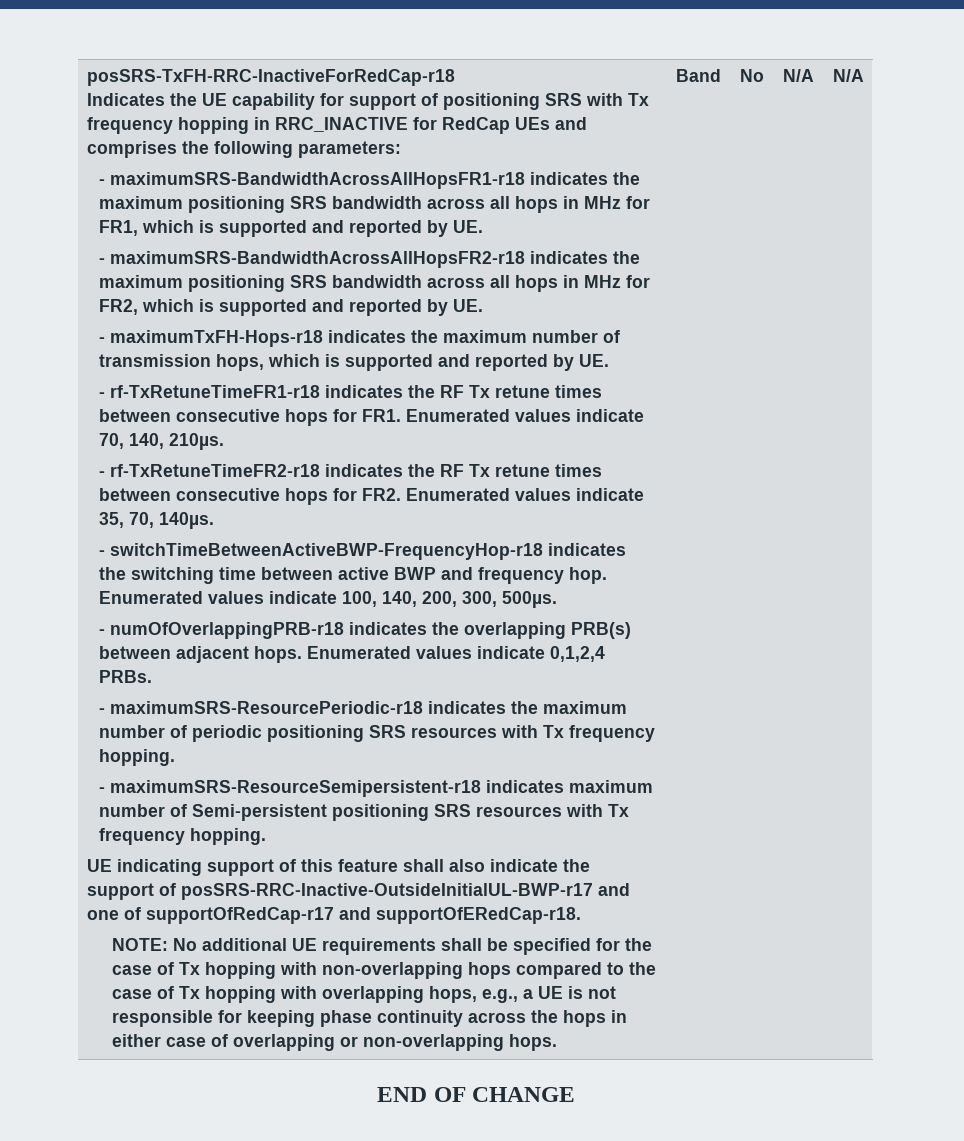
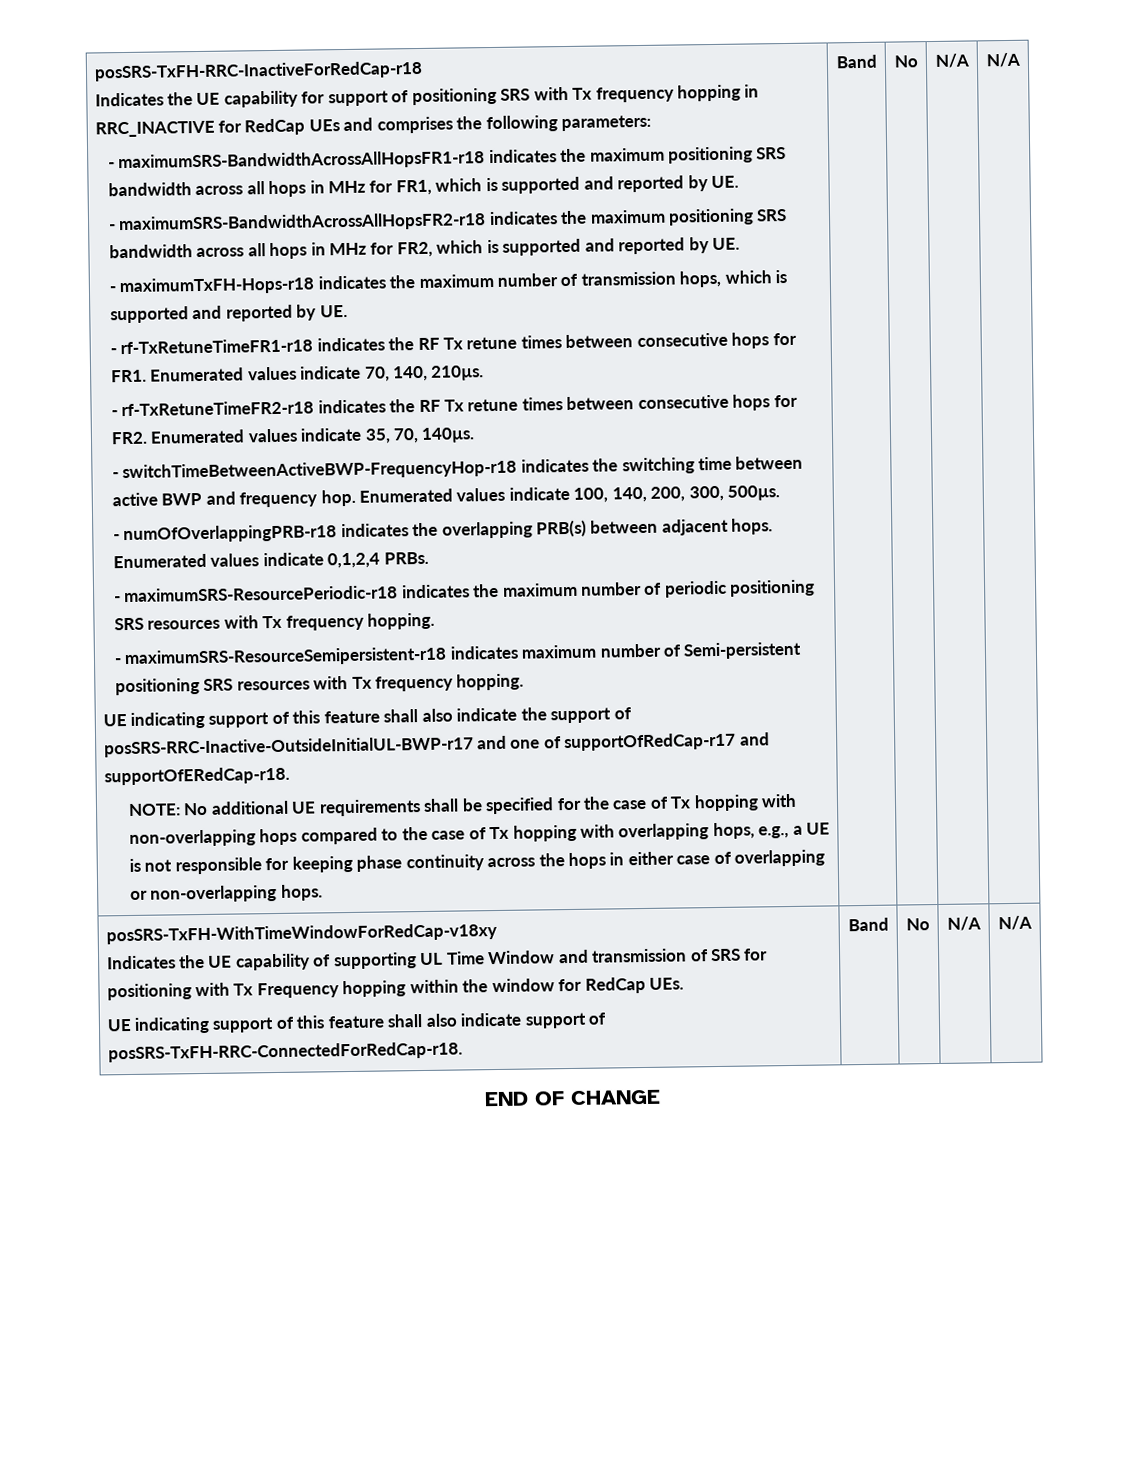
+ posSRS-TxFH-WithTimeWindowForRedCap-v18xy
+ Indicates the UE capability of supporting UL Time Window and transmission of SRS for positioning with Tx Frequency hopping within the window for RedCap UEs.
+ UE indicating support of this feature shall also indicate support of posSRS-TxFH-RRC-ConnectedForRedCap-r18. | Band | No | N/A | N/A

